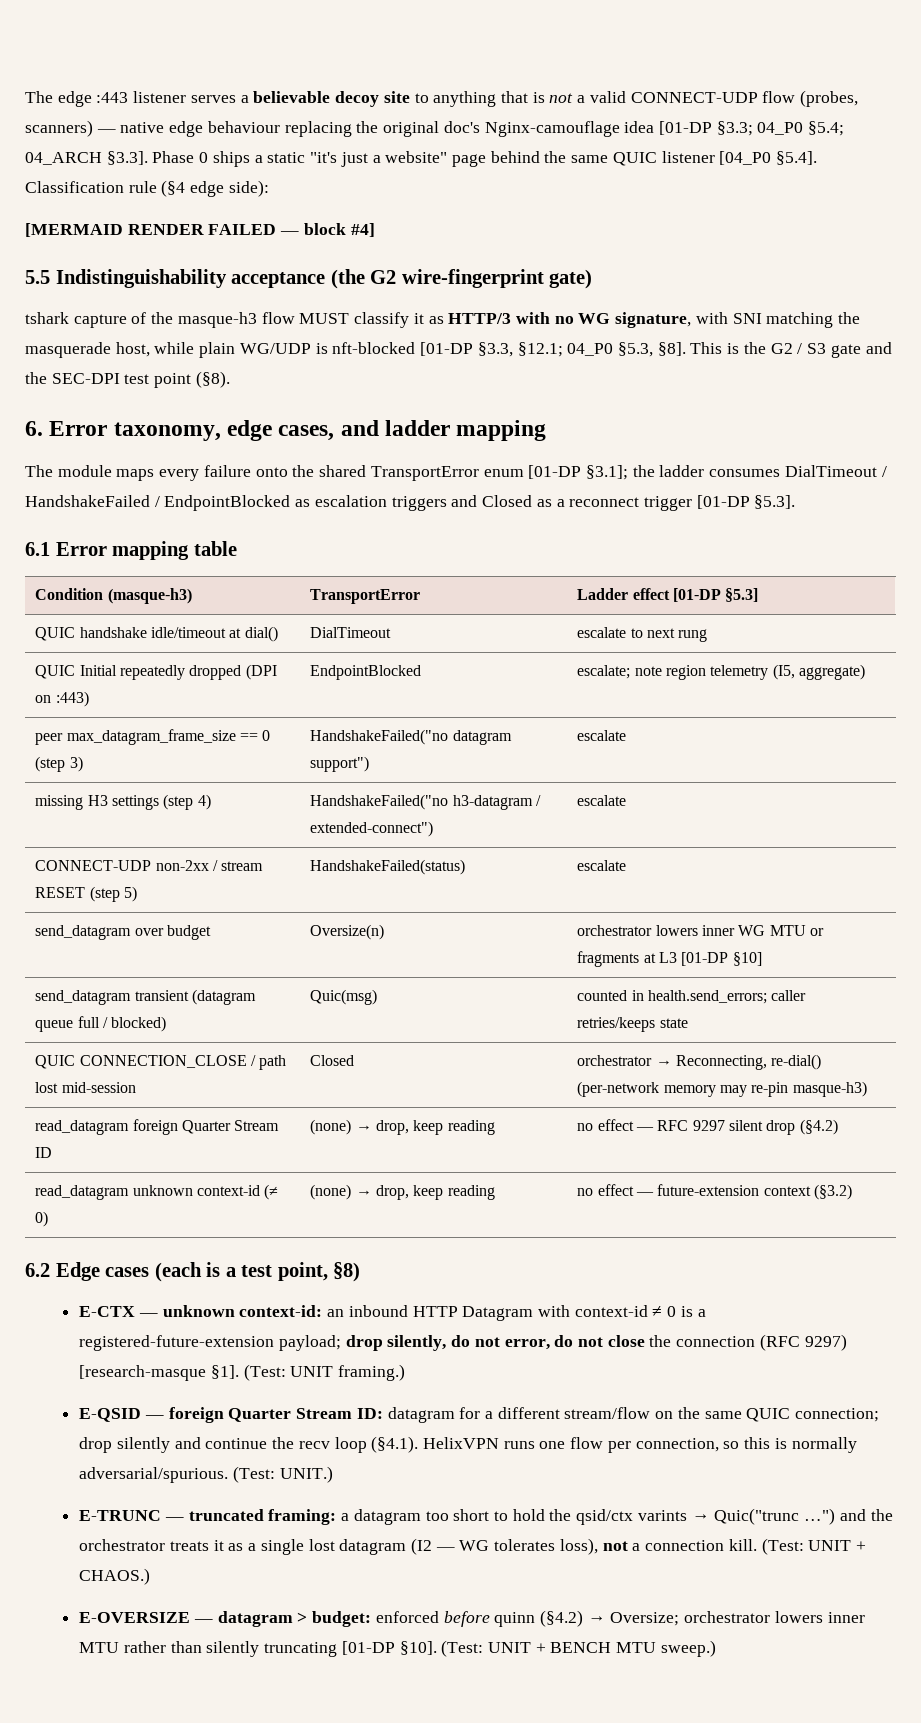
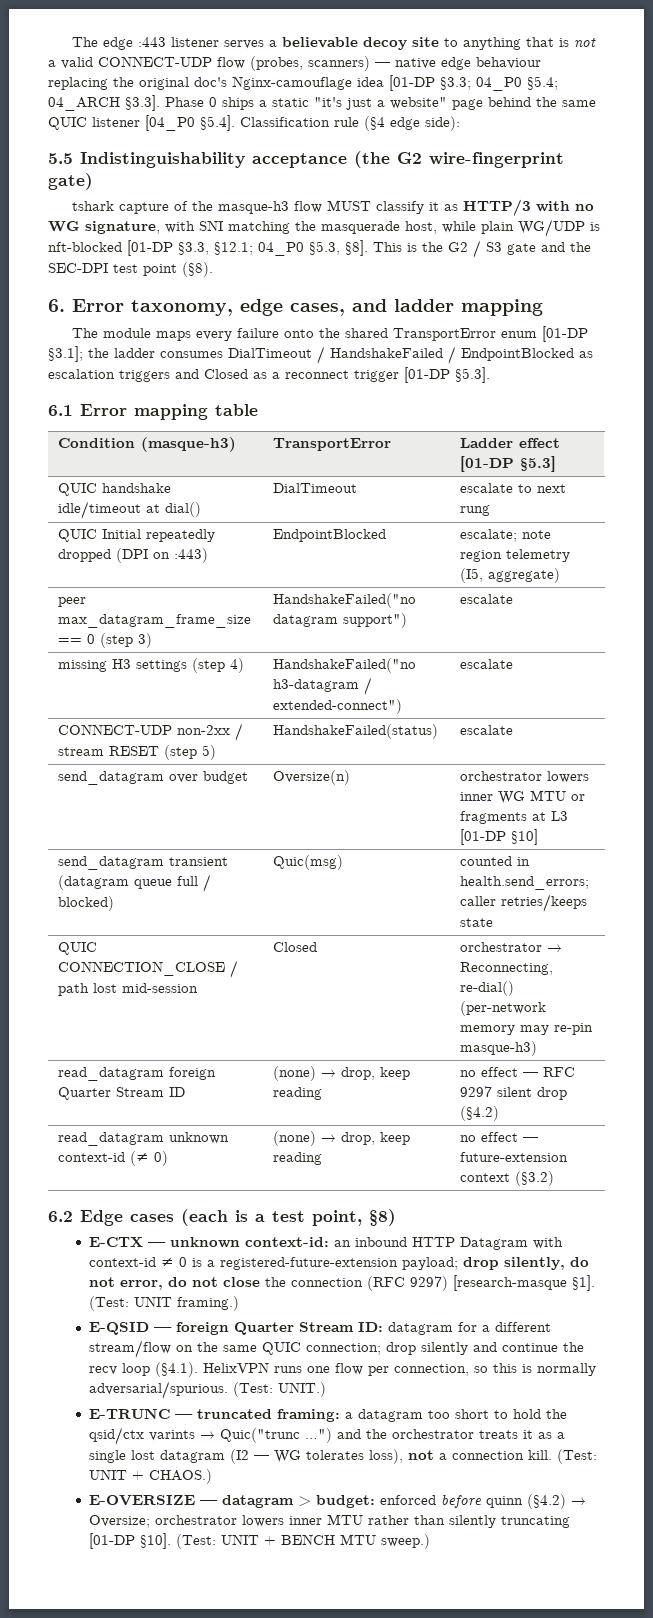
- [MERMAID RENDER FAILED — block #4]

